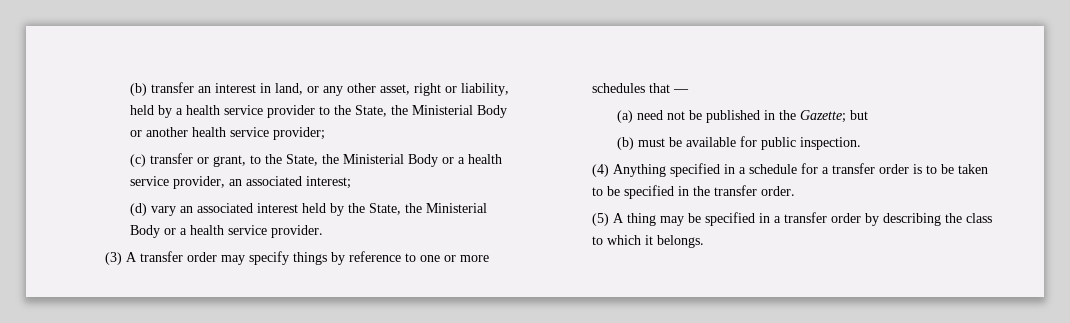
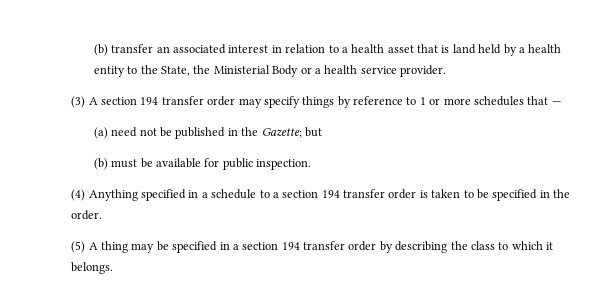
- (b) transfer an interest in land, or any other asset, right or liability, held by a health service provider to the State, the Ministerial Body or another health service provider;
- (c) transfer or grant, to the State, the Ministerial Body or a health service provider, an associated interest;
- (d) vary an associated interest held by the State, the Ministerial Body or a health service provider.
+ (b) transfer an associated interest in relation to a health asset that is land held by a health entity to the State, the Ministerial Body or a health service provider.
- (3) A transfer order may specify things by reference to one or more schedules that —
+ (3) A section 194 transfer order may specify things by reference to 1 or more schedules that —
- (4) Anything specified in a schedule for a transfer order is to be taken to be specified in the transfer order.
+ (4) Anything specified in a schedule to a section 194 transfer order is taken to be specified in the order.
- (5) A thing may be specified in a transfer order by describing the class to which it belongs.
+ (5) A thing may be specified in a section 194 transfer order by describing the class to which it belongs.

